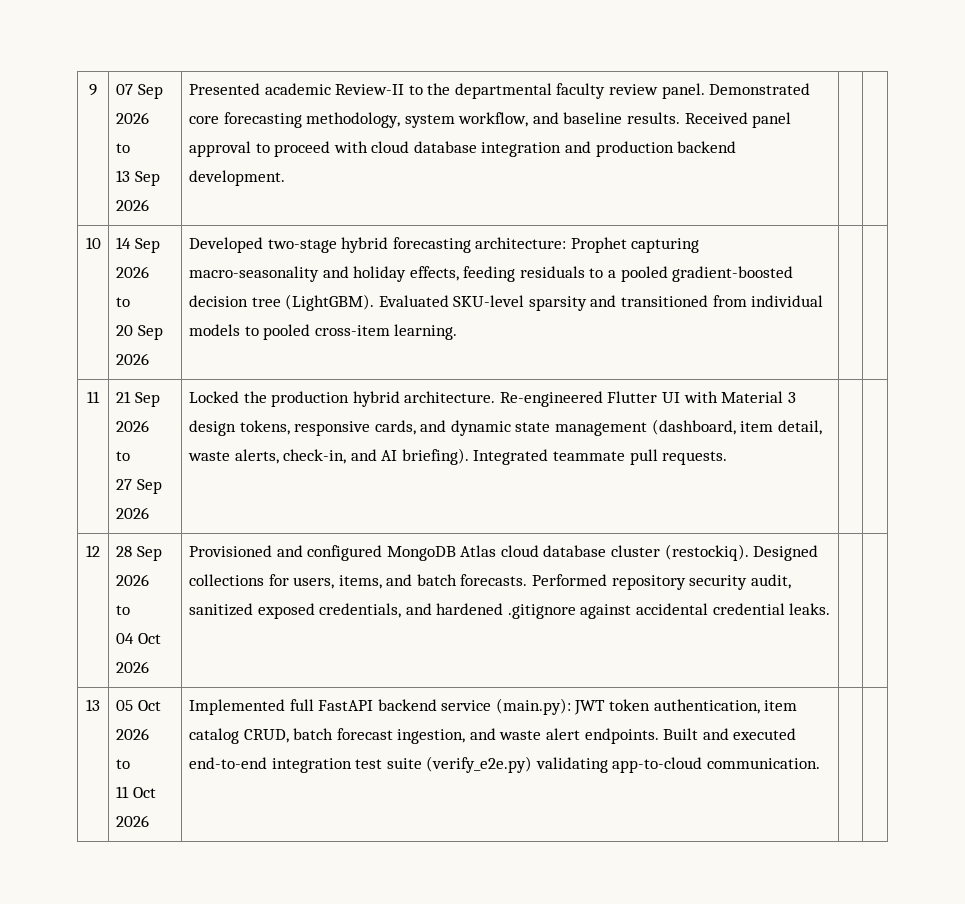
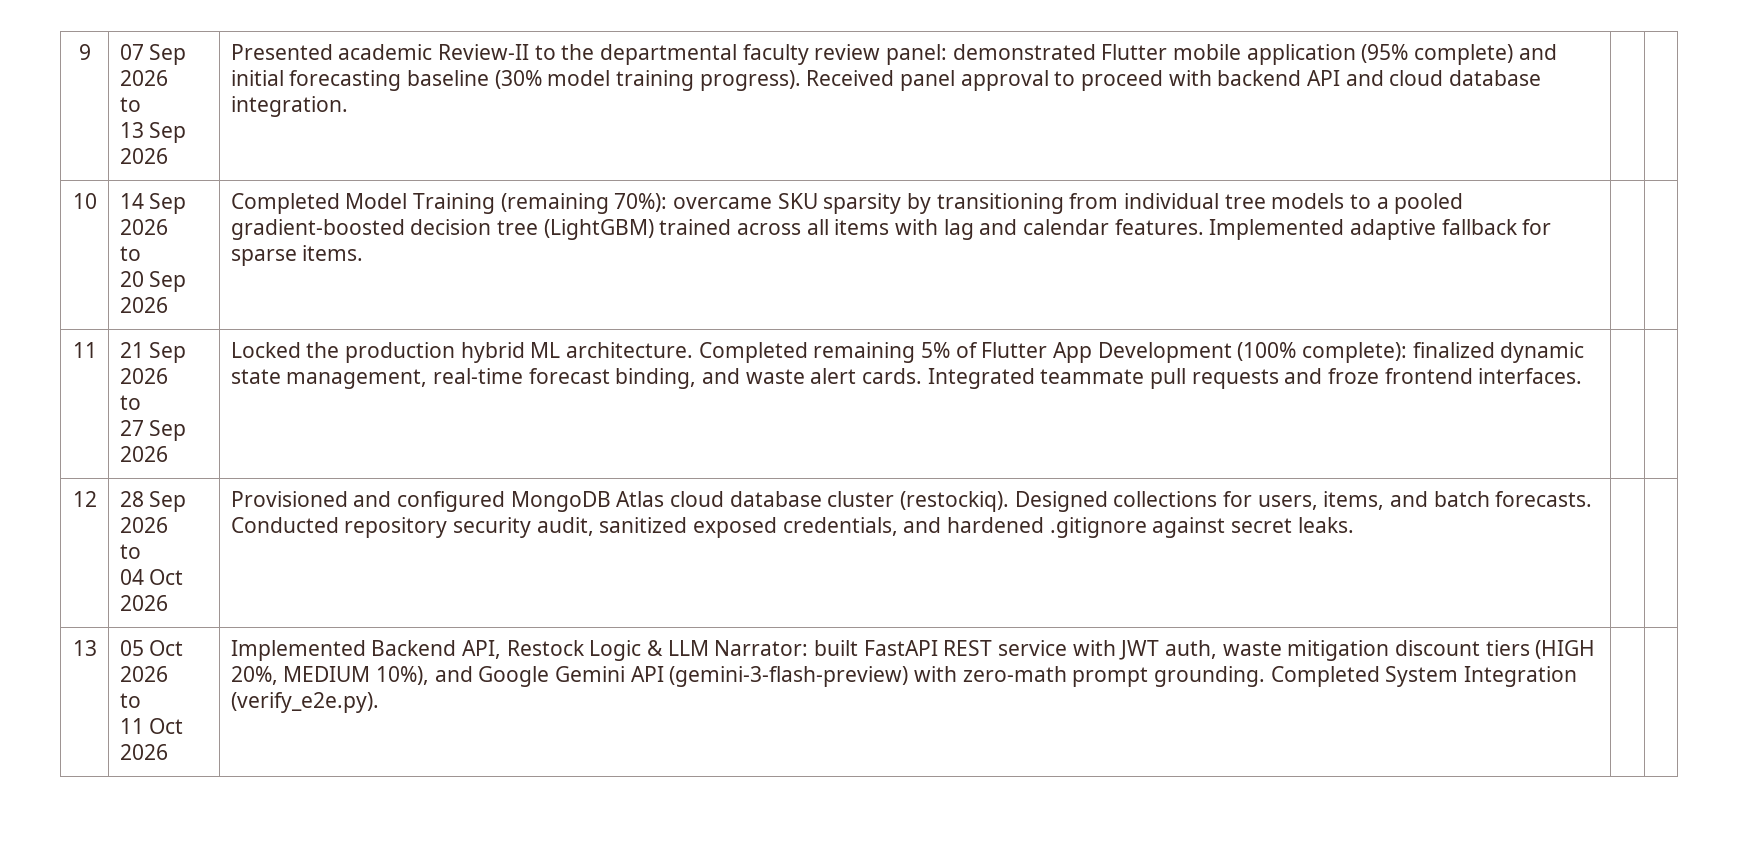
- Presented academic Review-II to the departmental faculty review panel. Demonstrated core forecasting methodology, system workflow, and baseline results.
+ Presented academic Review-II to the departmental faculty review panel: demonstrated Flutter mobile application (95% complete) and initial forecasting baseline (30% model training progress).
- Received panel approval to proceed with cloud database integration and production backend development.
+ Received panel approval to proceed with backend API and cloud database integration.
- Developed two-stage hybrid forecasting architecture: Prophet capturing macro-seasonality and holiday effects, feeding residuals to a pooled gradient-boosted decision tree (LightGBM). Evaluated SKU-level sparsity and transitioned from individual models to pooled cross-item learning.
+ Completed Model Training (remaining 70%): overcame SKU sparsity by transitioning from individual tree models to a pooled gradient-boosted decision tree (LightGBM) trained across all items with lag and calendar features. Implemented adaptive fallback for sparse items.
- Locked the production hybrid architecture. Re-engineered Flutter UI with Material 3 design tokens, responsive cards, and dynamic state management (dashboard, item detail, waste alerts, check-in, and AI briefing). Integrated teammate pull requests.
+ Locked the production hybrid ML architecture. Completed remaining 5% of Flutter App Development (100% complete): finalized dynamic state management, real-time forecast binding, and waste alert cards. Integrated teammate pull requests and froze frontend interfaces.
  12 | 28 Sep 2026
  to
- 04 Oct 2026 | Provisioned and configured MongoDB Atlas cloud database cluster (restockiq). Designed collections for users, items, and batch forecasts. Performed repository security audit, sanitized exposed credentials, and hardened .gitignore against accidental credential leaks. | |
+ 04 Oct 2026 | Provisioned and configured MongoDB Atlas cloud database cluster (restockiq). Designed collections for users, items, and batch forecasts. Conducted repository security audit, sanitized exposed credentials, and hardened .gitignore against secret leaks. | |
- Implemented full FastAPI backend service (main.py): JWT token authentication, item catalog CRUD, batch forecast ingestion, and waste alert endpoints. Built and executed end-to-end integration test suite (verify_e2e.py) validating app-to-cloud communication.
+ Implemented Backend API, Restock Logic & LLM Narrator: built FastAPI REST service with JWT auth, waste mitigation discount tiers (HIGH 20%, MEDIUM 10%), and Google Gemini API (gemini-3-flash-preview) with zero-math prompt grounding. Completed System Integration (verify_e2e.py).

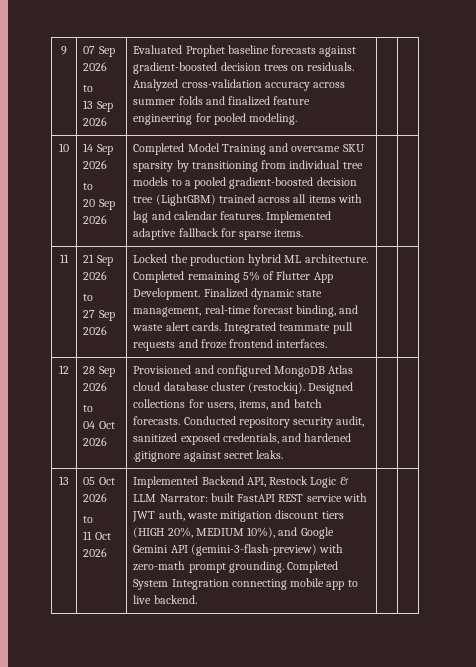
- Presented academic Review-II to the departmental faculty review panel: demonstrated Flutter mobile application (95% complete) and initial forecasting baseline (30% model training progress). Received panel approval to proceed with backend API and cloud database integration.
+ Evaluated Prophet baseline forecasts against gradient-boosted decision trees on residuals. Analyzed cross-validation accuracy across summer folds and finalized feature engineering for pooled modeling.
- Completed Model Training (remaining 70%): overcame SKU sparsity by transitioning from individual tree models to a pooled gradient-boosted decision tree (LightGBM) trained across all items with lag and calendar features.
+ Completed Model Training and overcame SKU sparsity by transitioning from individual tree models to a pooled gradient-boosted decision tree (LightGBM) trained across all items with lag and calendar features.
- Completed remaining 5% of Flutter App Development (100% complete): finalized dynamic state management, real-time forecast binding, and waste alert cards.
+ Completed remaining 5% of Flutter App Development. Finalized dynamic state management, real-time forecast binding, and waste alert cards.
- Completed System Integration (verify_e2e.py).
+ Completed System Integration connecting mobile app to live backend.

